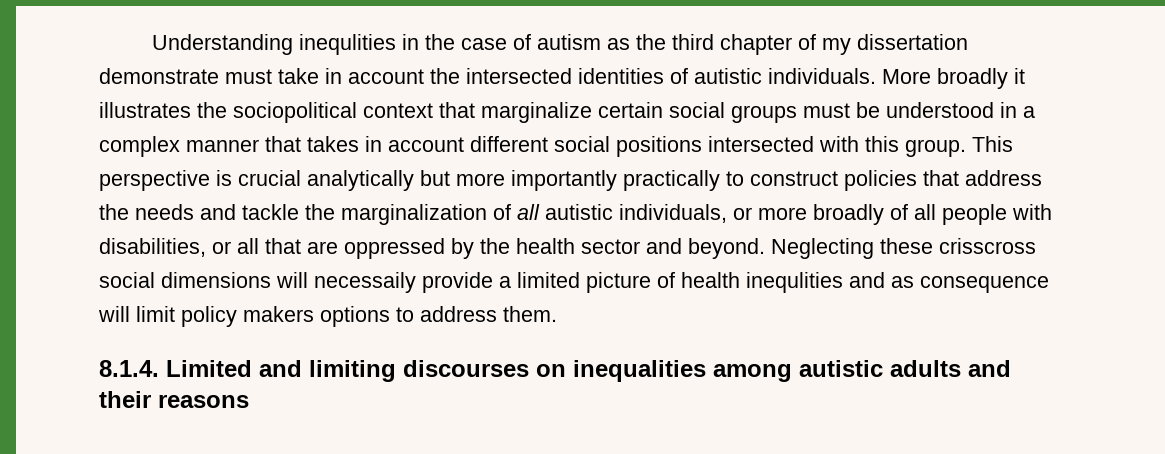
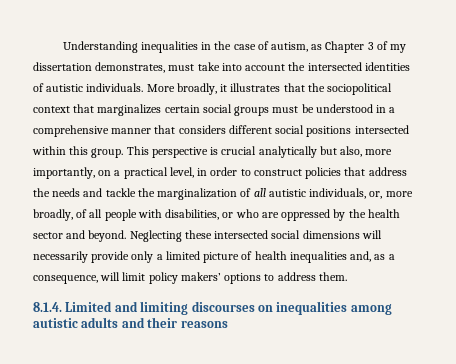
- Understanding inequlities in the case of autism as the third chapter of my dissertation demonstrate must take in account the intersected identities of autistic individuals.
+ Understanding inequalities in the case of autism, as Chapter 3 of my dissertation demonstrates, must take into account the intersected identities of autistic individuals.
- More broadly it illustrates the sociopolitical context that marginalize certain social groups must be understood in a complex manner that takes in account different social positions intersected with this group.
+ More broadly, it illustrates that the sociopolitical context that marginalizes certain social groups must be understood in a comprehensive manner that considers different social positions intersected within this group.
- This perspective is crucial analytically but more importantly practically to construct policies that address the needs and tackle the marginalization of all autistic individuals, or more broadly of all people with disabilities, or all that are oppressed by the health sector and beyond.
+ This perspective is crucial analytically but also, more importantly, on a practical level, in order to construct policies that address the needs and tackle the marginalization of all autistic individuals, or, more broadly, of all people with disabilities, or who are oppressed by the health sector and beyond.
- Neglecting these crisscross social dimensions will necessaily provide a limited picture of health inequlities and as consequence will limit policy makers options to address them.
+ Neglecting these intersected social dimensions will necessarily provide only a limited picture of health inequalities and, as a consequence, will limit policy makers’ options to address them.

